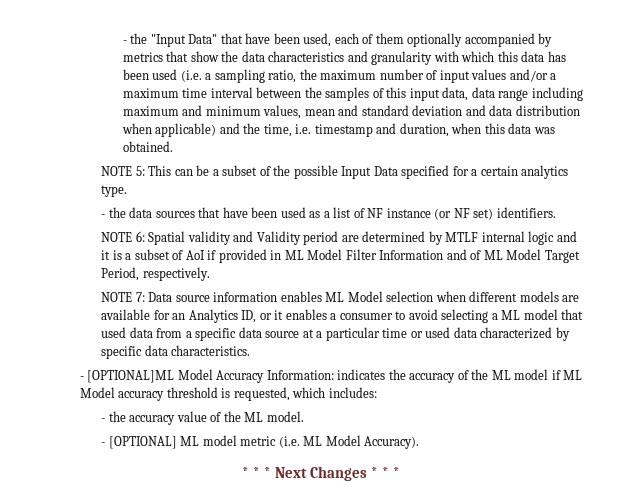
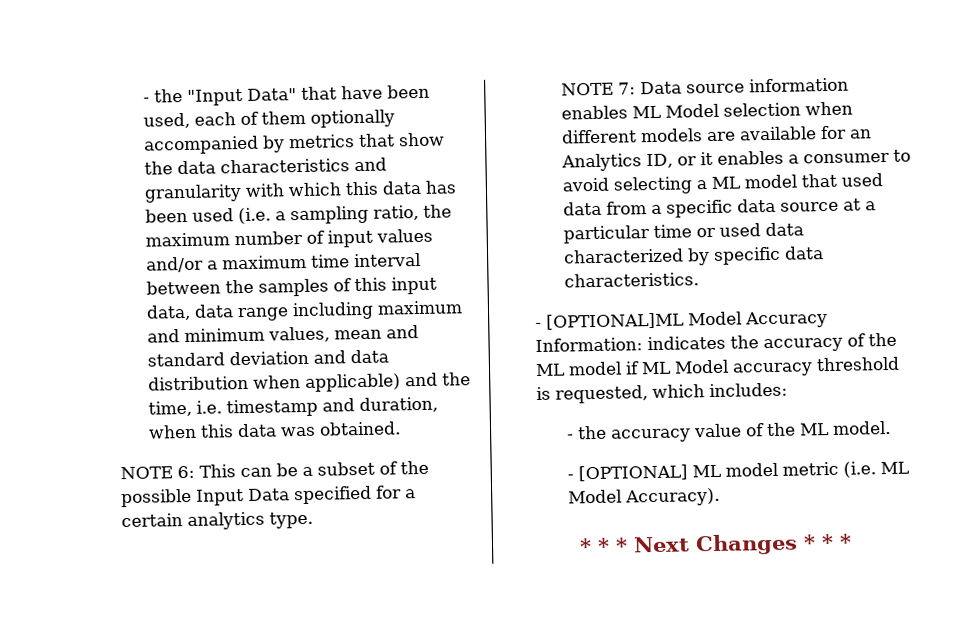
- NOTE 5: This can be a subset of the possible Input Data specified for a certain analytics type.
+ NOTE 6: This can be a subset of the possible Input Data specified for a certain analytics type.
- - the data sources that have been used as a list of NF instance (or NF set) identifiers.
- NOTE 6: Spatial validity and Validity period are determined by MTLF internal logic and it is a subset of AoI if provided in ML Model Filter Information and of ML Model Target Period, respectively.

